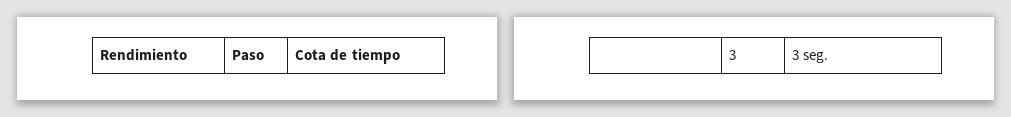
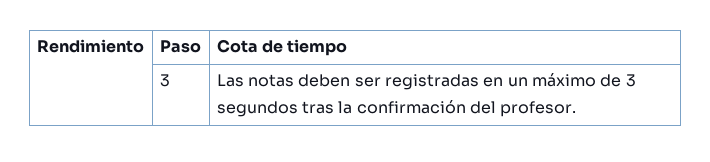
- | 3 | 3 seg.
+ | 3 | Las notas deben ser registradas en un máximo de 3 segundos tras la confirmación del profesor.

